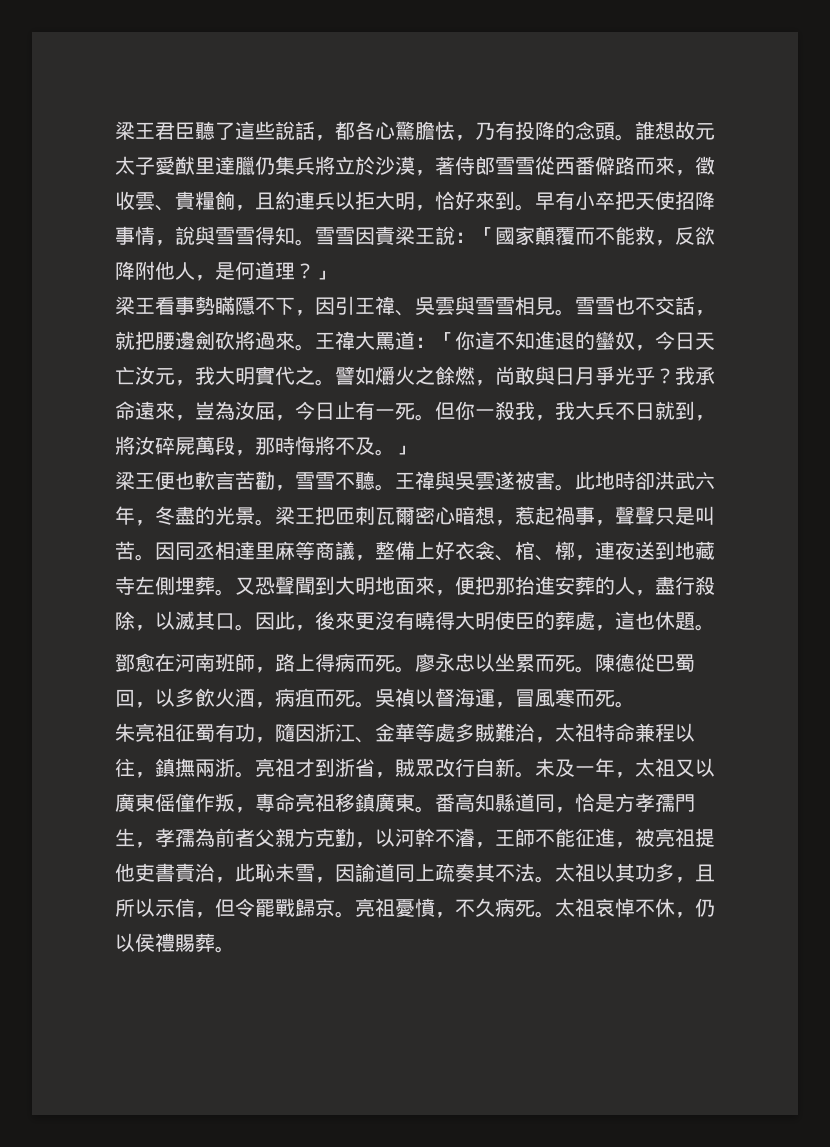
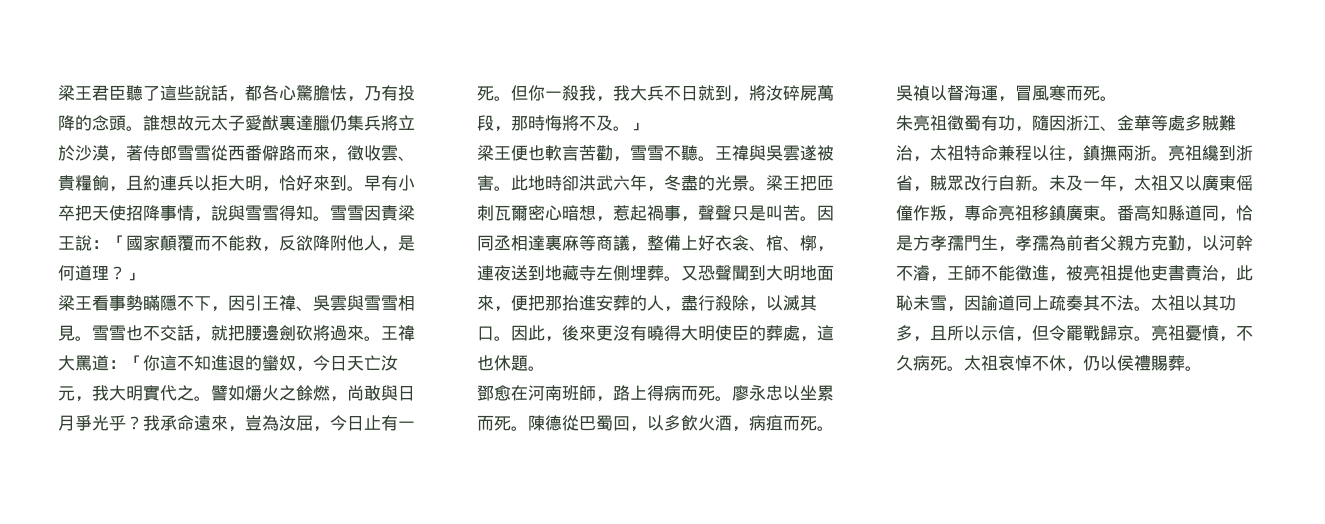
- 誰想故元太子愛猷里達臘仍集兵將立於沙漠，著侍郎雪雪從西番僻路而來，徵收雲、貴糧餉，且約連兵以拒大明，恰好來到。
+ 誰想故元太子愛猷裏達臘仍集兵將立於沙漠，著侍郎雪雪從西番僻路而來，徵收雲、貴糧餉，且約連兵以拒大明，恰好來到。
- 因同丞相達里麻等商議，整備上好衣衾、棺、槨，連夜送到地藏寺左側埋葬。
+ 因同丞相達裏麻等商議，整備上好衣衾、棺、槨，連夜送到地藏寺左側埋葬。
- 朱亮祖征蜀有功，隨因浙江、金華等處多賊難治，太祖特命兼程以往，鎮撫兩浙。
+ 朱亮祖徵蜀有功，隨因浙江、金華等處多賊難治，太祖特命兼程以往，鎮撫兩浙。
- 亮祖才到浙省，賊眾改行自新。
+ 亮祖纔到浙省，賊眾改行自新。
- 番高知縣道同，恰是方孝孺門生，孝孺為前者父親方克勤，以河幹不濬，王師不能征進，被亮祖提他吏書責治，此恥未雪，因諭道同上疏奏其不法。
+ 番高知縣道同，恰是方孝孺門生，孝孺為前者父親方克勤，以河幹不濬，王師不能徵進，被亮祖提他吏書責治，此恥未雪，因諭道同上疏奏其不法。

